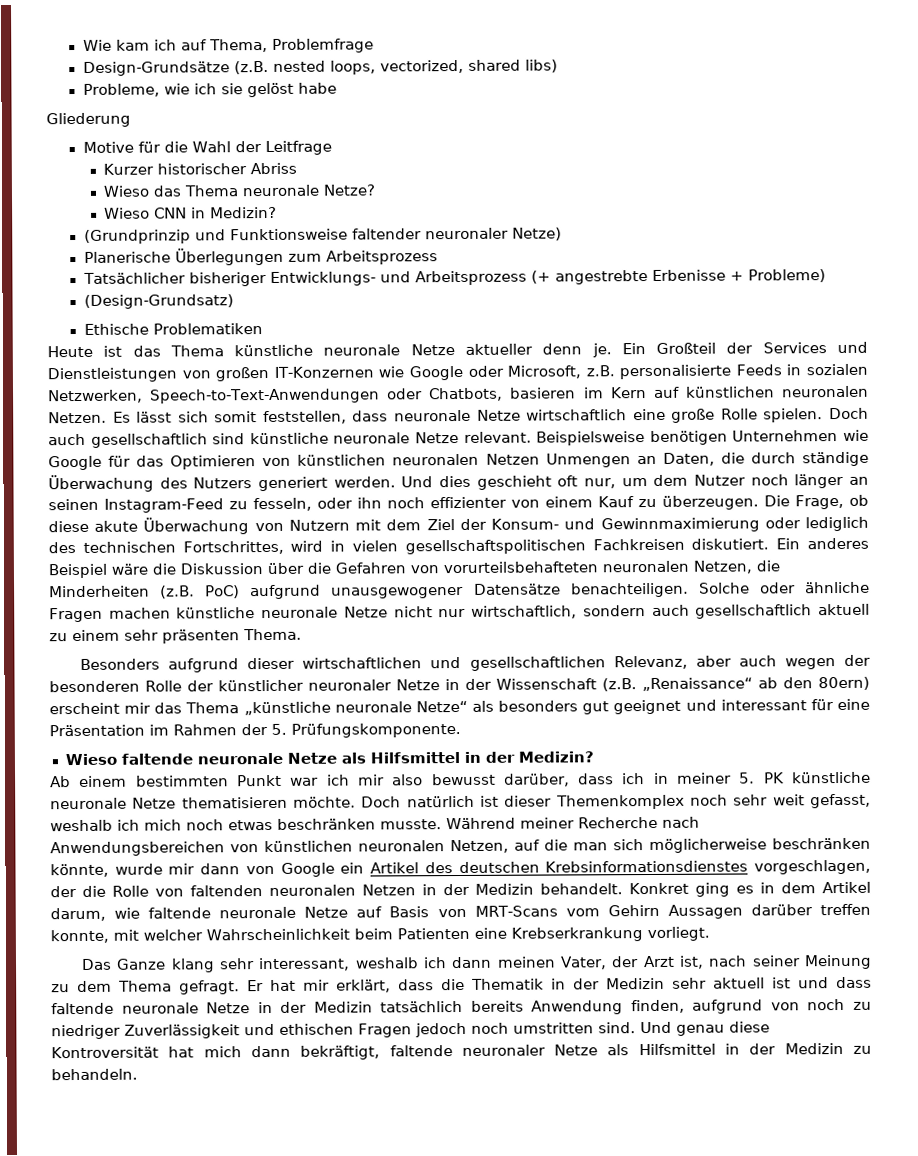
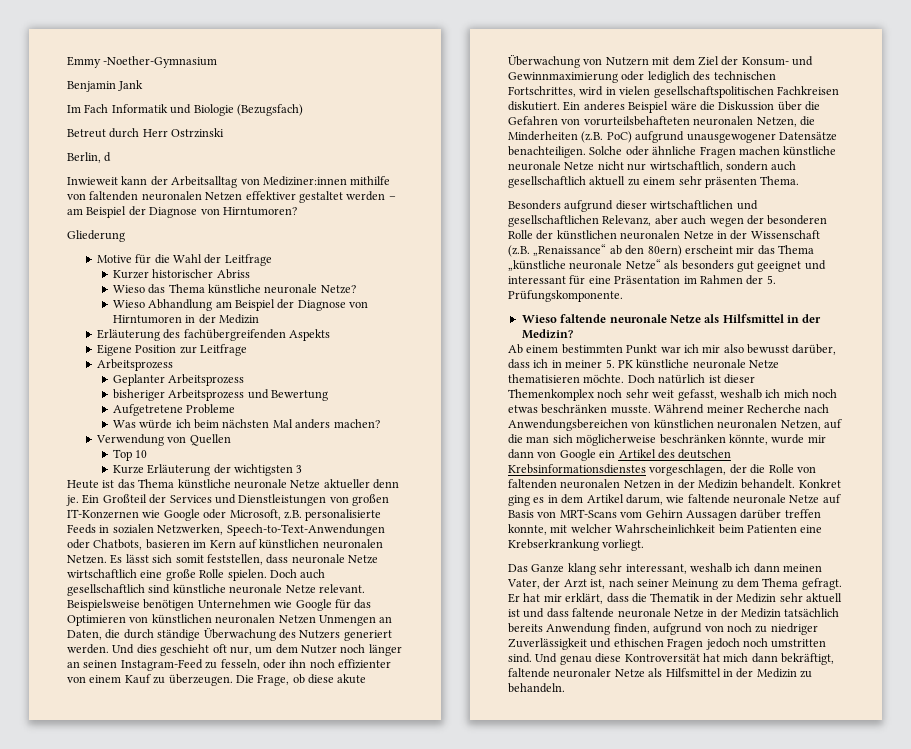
- Wie kam ich auf Thema, Problemfrage
- Design-Grundsätze (z.B. nested loops, vectorized, shared libs)
- Probleme, wie ich sie gelöst habe
+ Emmy -Noether-Gymnasium
+ Benjamin Jank
+ Im Fach Informatik und Biologie (Bezugsfach)
+ Betreut durch Herr Ostrzinski
+ Berlin, d
+ Inwieweit kann der Arbeitsalltag von Mediziner:innen mithilfe von faltenden neuronalen Netzen effektiver gestaltet werden – am Beispiel der Diagnose von Hirntumoren?
- Wieso das Thema neuronale Netze?
+ Wieso das Thema künstliche neuronale Netze?
- Wieso CNN in Medizin?
- (Grundprinzip und Funktionsweise faltender neuronaler Netze)
- Planerische Überlegungen zum Arbeitsprozess
- Tatsächlicher bisheriger Entwicklungs- und Arbeitsprozess (+ angestrebte Erbenisse + Probleme)
- (Design-Grundsatz)
- Ethische Problematiken
+ Wieso Abhandlung am Beispiel der Diagnose von Hirntumoren in der Medizin
+ Erläuterung des fachübergreifenden Aspekts
+ Eigene Position zur Leitfrage
+ Arbeitsprozess
+ Geplanter Arbeitsprozess
+ bisheriger Arbeitsprozess und Bewertung
+ Aufgetretene Probleme
+ Was würde ich beim nächsten Mal anders machen?
+ Verwendung von Quellen
+ Top 10
+ Kurze Erläuterung der wichtigsten 3
- Besonders aufgrund dieser wirtschaftlichen und gesellschaftlichen Relevanz, aber auch wegen der besonderen Rolle der künstlicher neuronaler Netze in der Wissenschaft (z.B. „Renaissance“ ab den 80ern) erscheint mir das Thema „künstliche neuronale Netze“ als besonders gut geeignet und interessant für eine Präsentation im Rahmen der 5. Prüfungskomponente.
+ Besonders aufgrund dieser wirtschaftlichen und gesellschaftlichen Relevanz, aber auch wegen der besonderen Rolle der künstlichen neuronalen Netze in der Wissenschaft (z.B. „Renaissance“ ab den 80ern) erscheint mir das Thema „künstliche neuronale Netze“ als besonders gut geeignet und interessant für eine Präsentation im Rahmen der 5. Prüfungskomponente.

